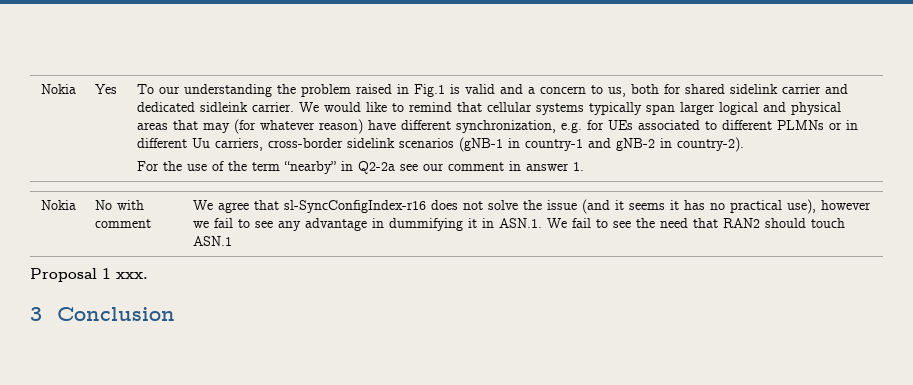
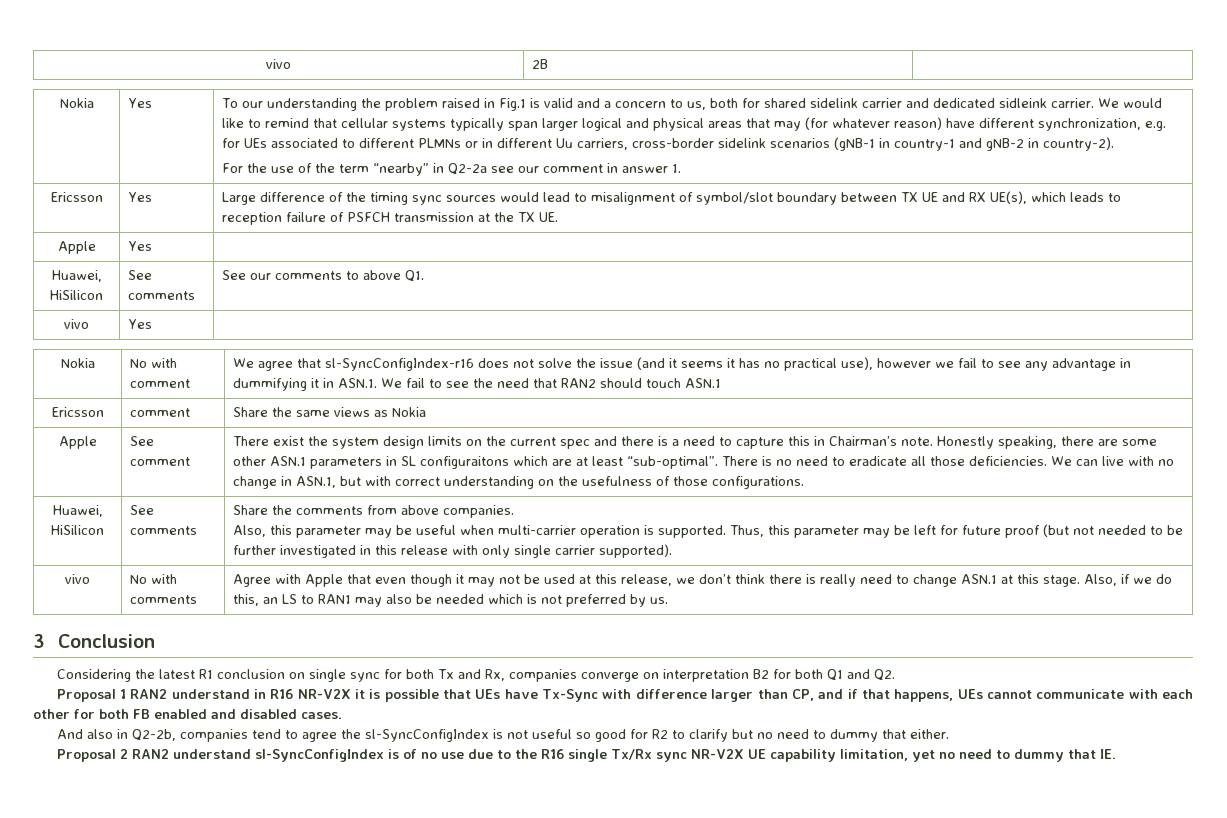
+ vivo | 2B
+ Ericsson | Yes | Large difference of the timing sync sources would lead to misalignment of symbol/slot boundary between TX UE and RX UE(s), which leads to reception failure of PSFCH transmission at the TX UE.
+ Apple | Yes |
+ Huawei, HiSilicon | See comments | See our comments to above Q1.
+ vivo | Yes |
- Proposal 1 xxx.
+ Ericsson | comment | Share the same views as Nokia
+ Apple | See comment | There exist the system design limits on the current spec and there is a need to capture this in Chairman’s note. Honestly speaking, there are some other ASN.1 parameters in SL configuraitons which are at least “sub-optimal”. There is no need to eradicate all those deficiencies. We can live with no change in ASN.1, but with correct understanding on the usefulness of those configurations.
+ Huawei, HiSilicon | See comments | Share the comments from above companies.
+ Also, this parameter may be useful when multi-carrier operation is supported. Thus, this parameter may be left for future proof (but not needed to be further investigated in this release with only single carrier supported).
+ vivo | No with comments | Agree with Apple that even though it may not be used at this release, we don’t think there is really need to change ASN.1 at this stage. Also, if we do this, an LS to RAN1 may also be needed which is not preferred by us.
  3 Conclusion
+ Considering the latest R1 conclusion on single sync for both Tx and Rx, companies converge on interpretation B2 for both Q1 and Q2.
+ Proposal 1 RAN2 understand in R16 NR-V2X it is possible that UEs have Tx-Sync with difference larger than CP, and if that happens, UEs cannot communicate with each other for both FB enabled and disabled cases.
+ And also in Q2-2b, companies tend to agree the sl-SyncConfigIndex is not useful so good for R2 to clarify but no need to dummy that either.
+ Proposal 2 RAN2 understand sl-SyncConfigIndex is of no use due to the R16 single Tx/Rx sync NR-V2X UE capability limitation, yet no need to dummy that IE.

